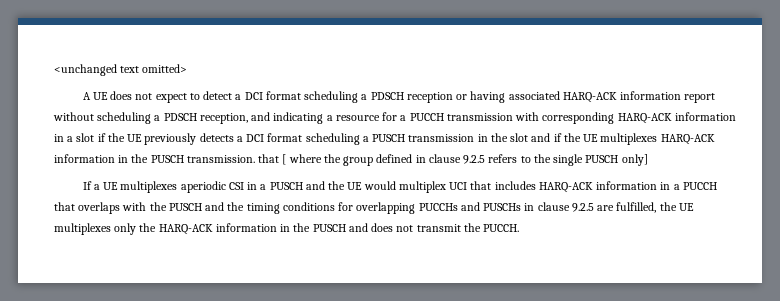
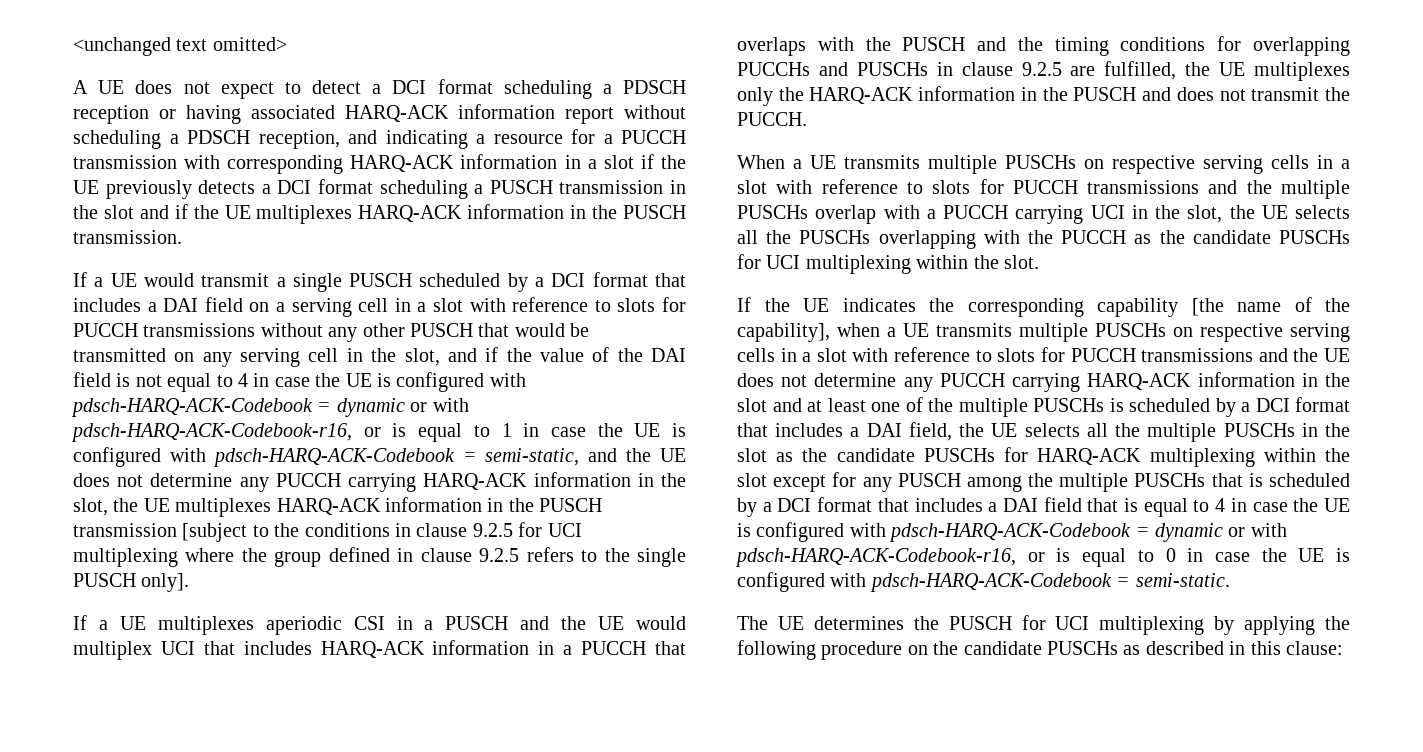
- A UE does not expect to detect a DCI format scheduling a PDSCH reception or having associated HARQ-ACK information report without scheduling a PDSCH reception, and indicating a resource for a PUCCH transmission with corresponding HARQ-ACK information in a slot if the UE previously detects a DCI format scheduling a PUSCH transmission in the slot and if the UE multiplexes HARQ-ACK information in the PUSCH transmission. that [ where the group defined in clause 9.2.5 refers to the single PUSCH only]
+ A UE does not expect to detect a DCI format scheduling a PDSCH reception or having associated HARQ-ACK information report without scheduling a PDSCH reception, and indicating a resource for a PUCCH transmission with corresponding HARQ-ACK information in a slot if the UE previously detects a DCI format scheduling a PUSCH transmission in the slot and if the UE multiplexes HARQ-ACK information in the PUSCH transmission.
+ If a UE would transmit a single PUSCH scheduled by a DCI format that includes a DAI field on a serving cell in a slot with reference to slots for PUCCH transmissions without any other PUSCH that would be transmitted on any serving cell in the slot, and if the value of the DAI field is not equal to 4 in case the UE is configured with pdsch-HARQ-ACK-Codebook = dynamic or with pdsch-HARQ-ACK-Codebook-r16, or is equal to 1 in case the UE is configured with pdsch-HARQ-ACK-Codebook = semi-static, and the UE does not determine any PUCCH carrying HARQ-ACK information in the slot, the UE multiplexes HARQ-ACK information in the PUSCH transmission [subject to the conditions in clause 9.2.5 for UCI multiplexing where the group defined in clause 9.2.5 refers to the single PUSCH only].
+ When a UE transmits multiple PUSCHs on respective serving cells in a slot with reference to slots for PUCCH transmissions and the multiple PUSCHs overlap with a PUCCH carrying UCI in the slot, the UE selects all the PUSCHs overlapping with the PUCCH as the candidate PUSCHs for UCI multiplexing within the slot.
+ If the UE indicates the corresponding capability [the name of the capability], when a UE transmits multiple PUSCHs on respective serving cells in a slot with reference to slots for PUCCH transmissions and the UE does not determine any PUCCH carrying HARQ-ACK information in the slot and at least one of the multiple PUSCHs is scheduled by a DCI format that includes a DAI field, the UE selects all the multiple PUSCHs in the slot as the candidate PUSCHs for HARQ-ACK multiplexing within the slot except for any PUSCH among the multiple PUSCHs that is scheduled by a DCI format that includes a DAI field that is equal to 4 in case the UE is configured with pdsch-HARQ-ACK-Codebook = dynamic or with pdsch-HARQ-ACK-Codebook-r16, or is equal to 0 in case the UE is configured with pdsch-HARQ-ACK-Codebook = semi-static.
+ The UE determines the PUSCH for UCI multiplexing by applying the following procedure on the candidate PUSCHs as described in this clause:

